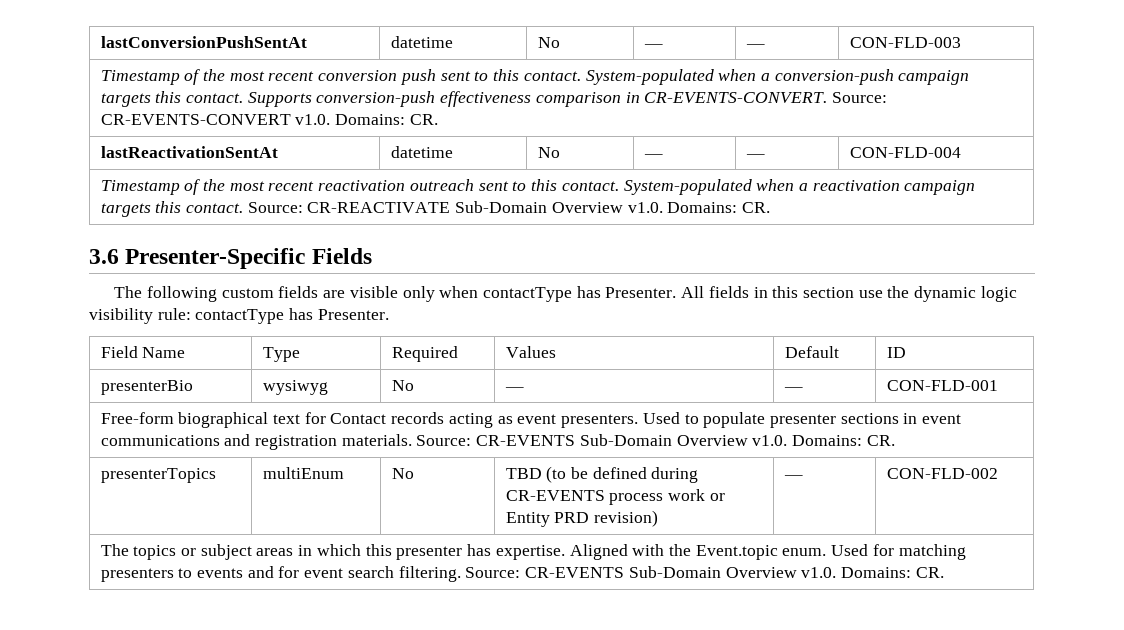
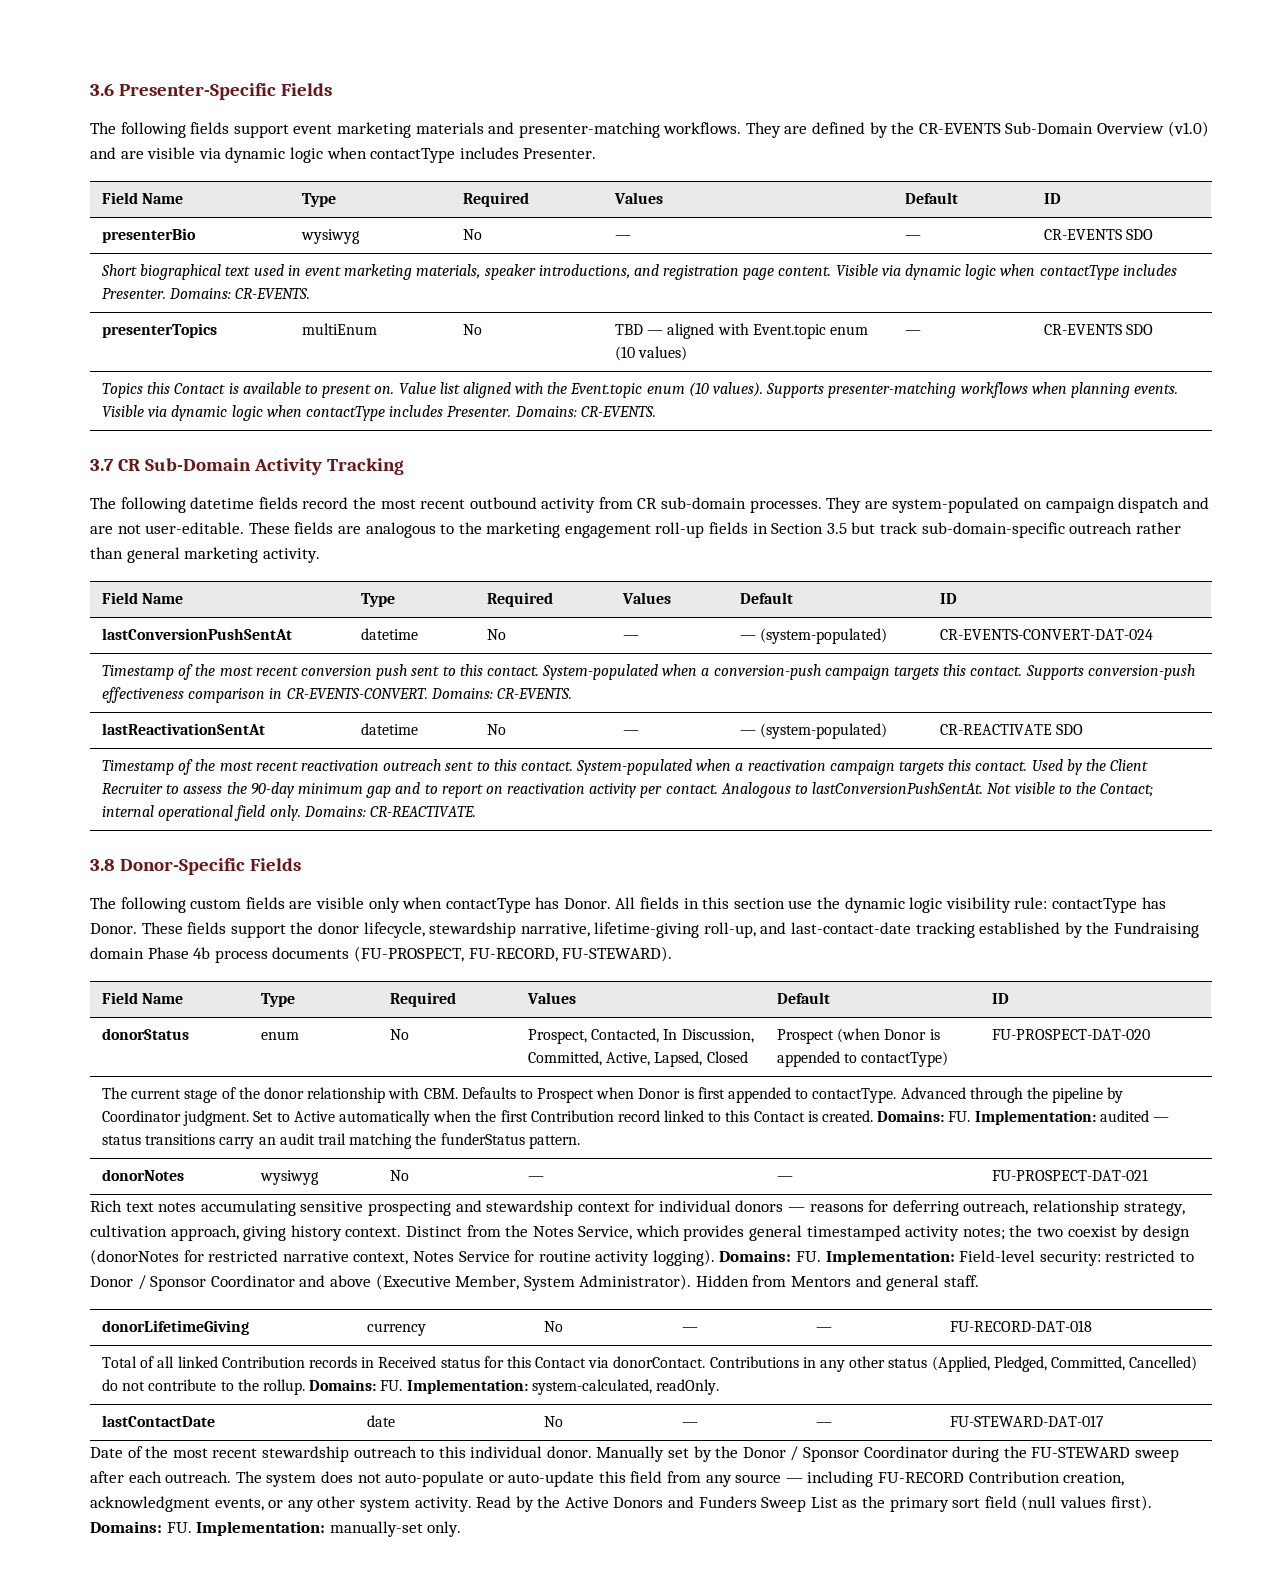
+ 3.6 Presenter-Specific Fields
+ The following fields support event marketing materials and presenter-matching workflows. They are defined by the CR-EVENTS Sub-Domain Overview (v1.0) and are visible via dynamic logic when contactType includes Presenter.
+ Field Name | Type | Required | Values | Default | ID
+ presenterBio | wysiwyg | No | — | — | CR-EVENTS SDO
+ Short biographical text used in event marketing materials, speaker introductions, and registration page content. Visible via dynamic logic when contactType includes Presenter. Domains: CR-EVENTS.
+ presenterTopics | multiEnum | No | TBD — aligned with Event.topic enum (10 values) | — | CR-EVENTS SDO
+ Topics this Contact is available to present on. Value list aligned with the Event.topic enum (10 values). Supports presenter-matching workflows when planning events. Visible via dynamic logic when contactType includes Presenter. Domains: CR-EVENTS.
+ 3.7 CR Sub-Domain Activity Tracking
+ The following datetime fields record the most recent outbound activity from CR sub-domain processes. They are system-populated on campaign dispatch and are not user-editable. These fields are analogous to the marketing engagement roll-up fields in Section 3.5 but track sub-domain-specific outreach rather than general marketing activity.
+ Field Name | Type | Required | Values | Default | ID
- lastConversionPushSentAt | datetime | No | — | — | CON-FLD-003
+ lastConversionPushSentAt | datetime | No | — | — (system-populated) | CR-EVENTS-CONVERT-DAT-024
- Timestamp of the most recent conversion push sent to this contact. System-populated when a conversion-push campaign targets this contact. Supports conversion-push effectiveness comparison in CR-EVENTS-CONVERT. Source: CR-EVENTS-CONVERT v1.0. Domains: CR.
+ Timestamp of the most recent conversion push sent to this contact. System-populated when a conversion-push campaign targets this contact. Supports conversion-push effectiveness comparison in CR-EVENTS-CONVERT. Domains: CR-EVENTS.
- lastReactivationSentAt | datetime | No | — | — | CON-FLD-004
+ lastReactivationSentAt | datetime | No | — | — (system-populated) | CR-REACTIVATE SDO
- Source: CR-REACTIVATE Sub-Domain Overview v1.0. Domains: CR.
- 3.6 Presenter-Specific Fields
+ Used by the Client Recruiter to assess the 90-day minimum gap and to report on reactivation activity per contact. Analogous to lastConversionPushSentAt. Not visible to the Contact; internal operational field only. Domains: CR-REACTIVATE.
+ 3.8 Donor-Specific Fields
- The following custom fields are visible only when contactType has Presenter.
+ The following custom fields are visible only when contactType has Donor.
- All fields in this section use the dynamic logic visibility rule: contactType has Presenter.
+ All fields in this section use the dynamic logic visibility rule: contactType has Donor. These fields support the donor lifecycle, stewardship narrative, lifetime-giving roll-up, and last-contact-date tracking established by the Fundraising domain Phase 4b process documents (FU-PROSPECT, FU-RECORD, FU-STEWARD).
  Field Name | Type | Required | Values | Default | ID
- presenterBio | wysiwyg | No | — | — | CON-FLD-001
- Free-form biographical text for Contact records acting as event presenters. Used to populate presenter sections in event communications and registration materials. Source: CR-EVENTS Sub-Domain Overview v1.0. Domains: CR.
- presenterTopics | multiEnum | No | TBD (to be defined during CR-EVENTS process work or Entity PRD revision) | — | CON-FLD-002
- The topics or subject areas in which this presenter has expertise. Aligned with the Event.topic enum. Used for matching presenters to events and for event search filtering. Source: CR-EVENTS Sub-Domain Overview v1.0. Domains: CR.
+ donorStatus | enum | No | Prospect, Contacted, In Discussion, Committed, Active, Lapsed, Closed | Prospect (when Donor is appended to contactType) | FU-PROSPECT-DAT-020
+ The current stage of the donor relationship with CBM. Defaults to Prospect when Donor is first appended to contactType. Advanced through the pipeline by Coordinator judgment. Set to Active automatically when the first Contribution record linked to this Contact is created. Domains: FU. Implementation: audited — status transitions carry an audit trail matching the funderStatus pattern.
+ donorNotes | wysiwyg | No | — | — | FU-PROSPECT-DAT-021
+ Rich text notes accumulating sensitive prospecting and stewardship context for individual donors — reasons for deferring outreach, relationship strategy, cultivation approach, giving history context. Distinct from the Notes Service, which provides general timestamped activity notes; the two coexist by design (donorNotes for restricted narrative context, Notes Service for routine activity logging). Domains: FU. Implementation: Field-level security: restricted to Donor / Sponsor Coordinator and above (Executive Member, System Administrator). Hidden from Mentors and general staff.
+ donorLifetimeGiving | currency | No | — | — | FU-RECORD-DAT-018
+ Total of all linked Contribution records in Received status for this Contact via donorContact. Contributions in any other status (Applied, Pledged, Committed, Cancelled) do not contribute to the rollup. Domains: FU. Implementation: system-calculated, readOnly.
+ lastContactDate | date | No | — | — | FU-STEWARD-DAT-017
+ Date of the most recent stewardship outreach to this individual donor. Manually set by the Donor / Sponsor Coordinator during the FU-STEWARD sweep after each outreach. The system does not auto-populate or auto-update this field from any source — including FU-RECORD Contribution creation, acknowledgment events, or any other system activity. Read by the Active Donors and Funders Sweep List as the primary sort field (null values first). Domains: FU. Implementation: manually-set only.

